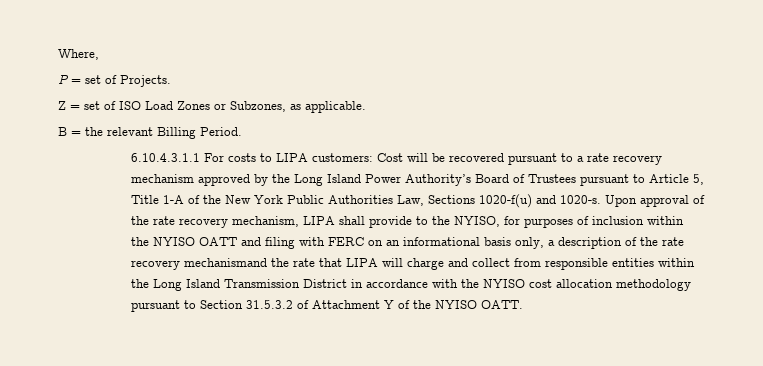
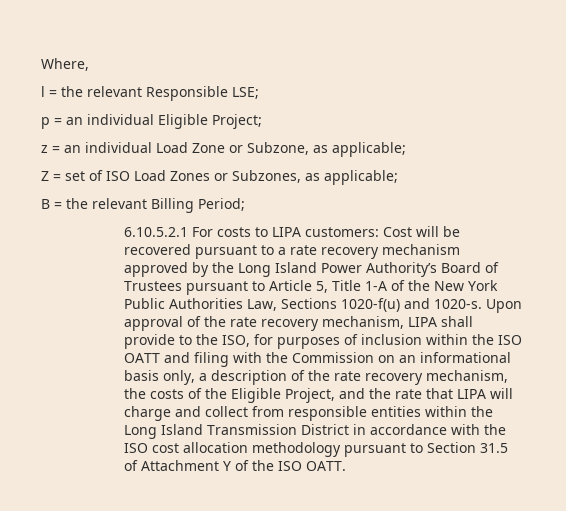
- P = set of Projects.
+ l = the relevant Responsible LSE;
+ p = an individual Eligible Project;
+ z = an individual Load Zone or Subzone, as applicable;
- Z = set of ISO Load Zones or Subzones, as applicable.
+ Z = set of ISO Load Zones or Subzones, as applicable;
- B = the relevant Billing Period.
- 6.10.4.3.1.1 For costs to LIPA customers: Cost will be recovered pursuant to a rate recovery mechanism approved by the Long Island Power Authority’s Board of Trustees pursuant to Article 5, Title 1-A of the New York Public Authorities Law, Sections 1020-f(u) and 1020-s.
+ B = the relevant Billing Period;
+ 6.10.5.2.1 For costs to LIPA customers: Cost will be recovered pursuant to a rate recovery mechanism approved by the Long Island Power Authority’s Board of Trustees pursuant to Article 5, Title 1-A of the New York Public Authorities Law, Sections 1020-f(u) and 1020-s.
- Upon approval of the rate recovery mechanism, LIPA shall provide to the NYISO, for purposes of inclusion within the NYISO OATT and filing with FERC on an informational basis only, a description of the rate recovery mechanismand the rate that LIPA will charge and collect from responsible entities within the Long Island Transmission District in accordance with the NYISO cost allocation methodology pursuant to Section 31.5.3.2 of Attachment Y of the NYISO OATT.
+ Upon approval of the rate recovery mechanism, LIPA shall provide to the ISO, for purposes of inclusion within the ISO OATT and filing with the Commission on an informational basis only, a description of the rate recovery mechanism, the costs of the Eligible Project, and the rate that LIPA will charge and collect from responsible entities within the Long Island Transmission District in accordance with the ISO cost allocation methodology pursuant to Section 31.5 of Attachment Y of the ISO OATT.

